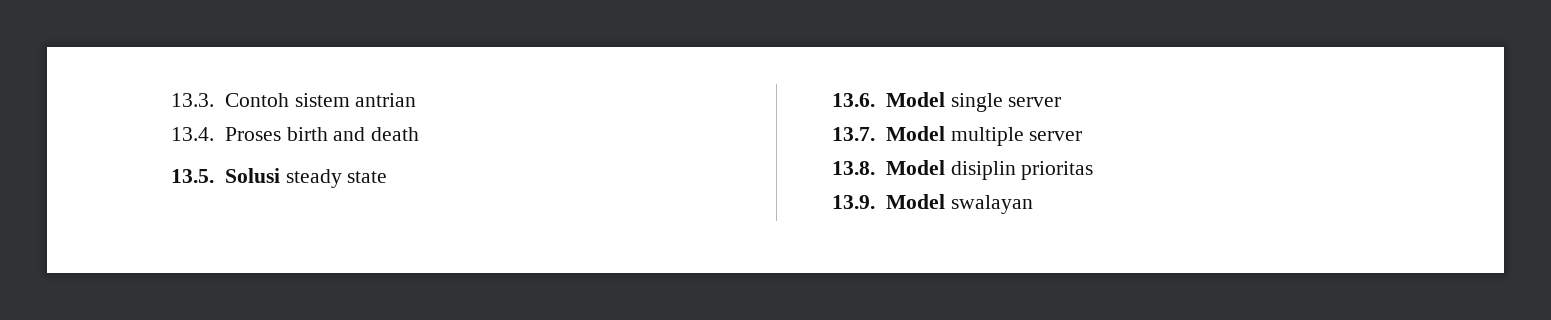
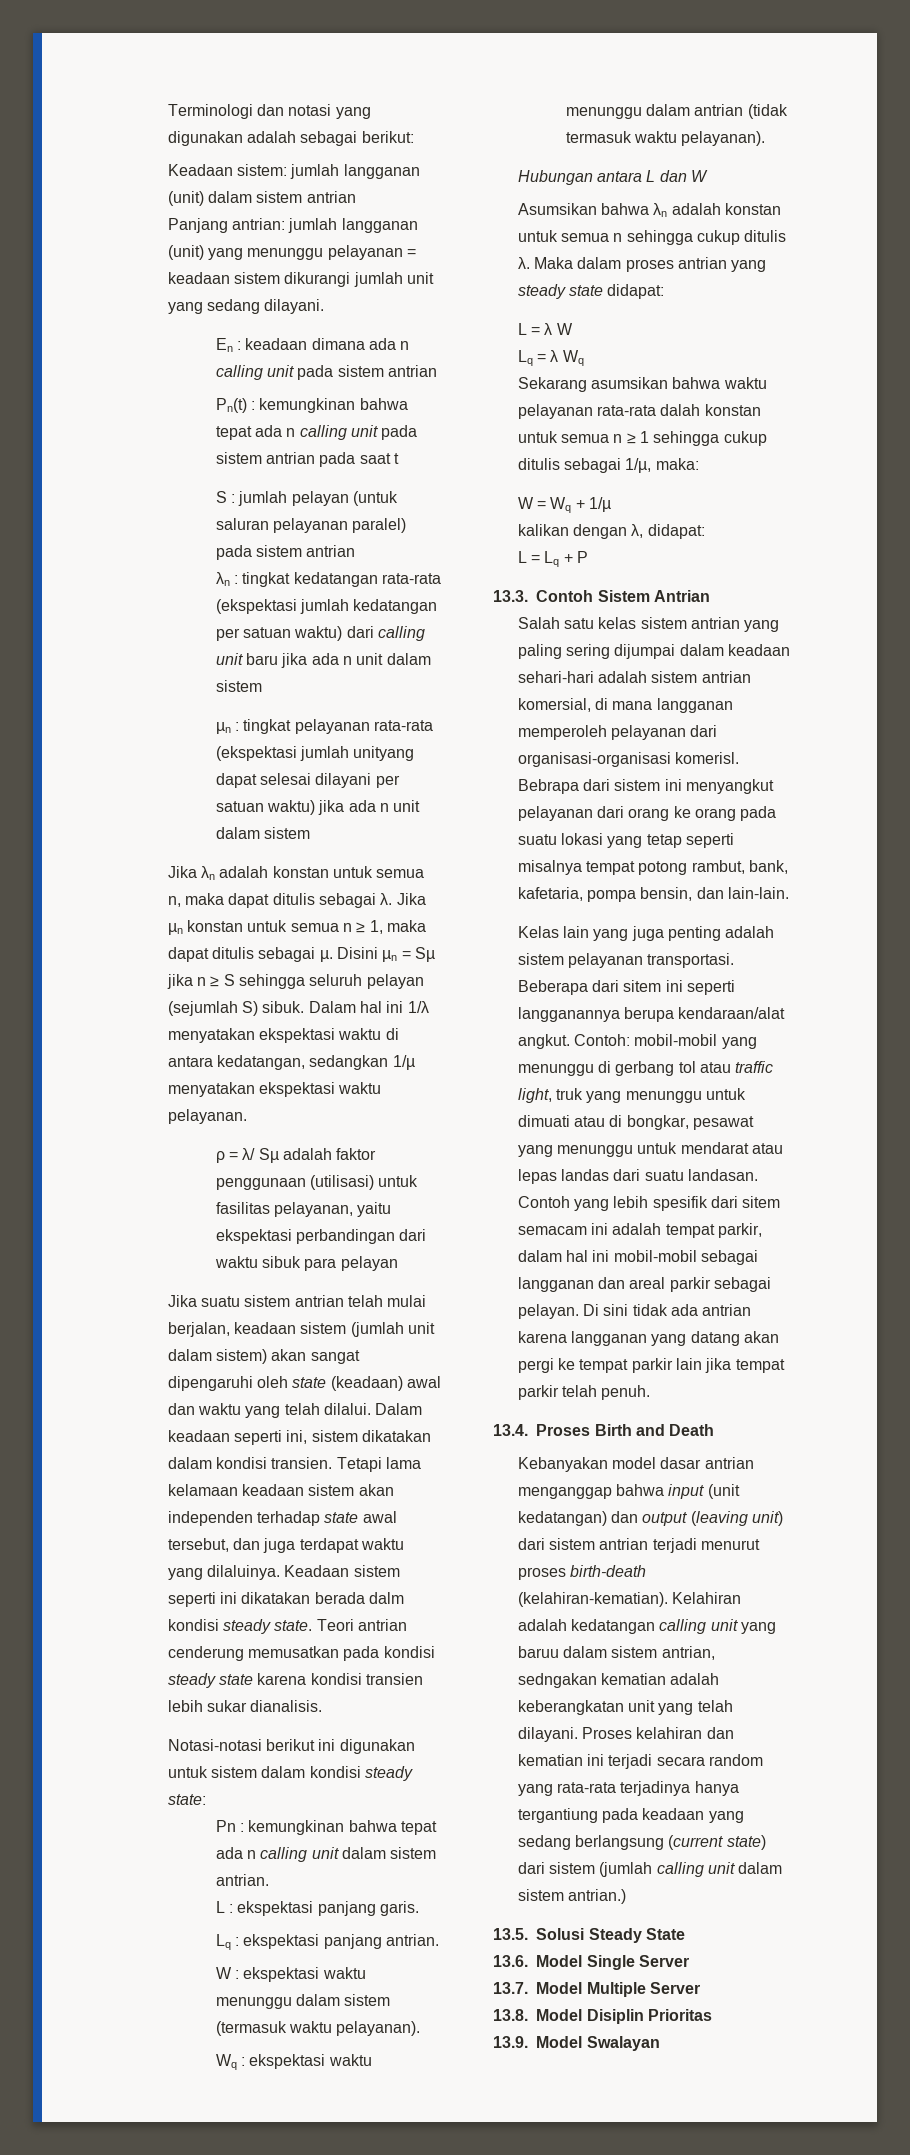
- 13.3. Contoh sistem antrian
- 13.4. Proses birth and death
+ Terminologi dan notasi yang digunakan adalah sebagai berikut:
+ Keadaan sistem: jumlah langganan (unit) dalam sistem antrian
+ Panjang antrian: jumlah langganan (unit) yang menunggu pelayanan = keadaan sistem dikurangi jumlah unit yang sedang dilayani.
+ En : keadaan dimana ada n calling unit pada sistem antrian
+ Pn(t) : kemungkinan bahwa tepat ada n calling unit pada sistem antrian pada saat t
+ S : jumlah pelayan (untuk saluran pelayanan paralel) pada sistem antrian
+ λn : tingkat kedatangan rata-rata (ekspektasi jumlah kedatangan per satuan waktu) dari calling unit baru jika ada n unit dalam sistem
+ µn : tingkat pelayanan rata-rata (ekspektasi jumlah unityang dapat selesai dilayani per satuan waktu) jika ada n unit dalam sistem
+ Jika λn adalah konstan untuk semua n, maka dapat ditulis sebagai λ. Jika µn konstan untuk semua n ≥ 1, maka dapat ditulis sebagai µ. Disini µn = Sµ jika n ≥ S sehingga seluruh pelayan (sejumlah S) sibuk. Dalam hal ini 1/λ menyatakan ekspektasi waktu di antara kedatangan, sedangkan 1/µ menyatakan ekspektasi waktu pelayanan.
+ ρ = λ/ Sµ adalah faktor penggunaan (utilisasi) untuk fasilitas pelayanan, yaitu ekspektasi perbandingan dari waktu sibuk para pelayan
+ Jika suatu sistem antrian telah mulai berjalan, keadaan sistem (jumlah unit dalam sistem) akan sangat dipengaruhi oleh state (keadaan) awal dan waktu yang telah dilalui. Dalam keadaan seperti ini, sistem dikatakan dalam kondisi transien. Tetapi lama kelamaan keadaan sistem akan independen terhadap state awal tersebut, dan juga terdapat waktu yang dilaluinya. Keadaan sistem seperti ini dikatakan berada dalm kondisi steady state. Teori antrian cenderung memusatkan pada kondisi steady state karena kondisi transien lebih sukar dianalisis.
+ Notasi-notasi berikut ini digunakan untuk sistem dalam kondisi steady state:
+ Pn : kemungkinan bahwa tepat ada n calling unit dalam sistem antrian.
+ L : ekspektasi panjang garis.
+ Lq : ekspektasi panjang antrian.
+ W : ekspektasi waktu menunggu dalam sistem (termasuk waktu pelayanan).
+ Wq : ekspektasi waktu menunggu dalam antrian (tidak termasuk waktu pelayanan).
+ Hubungan antara L dan W
+ Asumsikan bahwa λn adalah konstan untuk semua n sehingga cukup ditulis λ. Maka dalam proses antrian yang steady state didapat:
+ L = λ W
+ Lq = λ Wq
+ Sekarang asumsikan bahwa waktu pelayanan rata-rata dalah konstan untuk semua n ≥ 1 sehingga cukup ditulis sebagai 1/µ, maka:
+ W = Wq + 1/µ
+ kalikan dengan λ, didapat:
+ L = Lq + P
+ 13.3. Contoh Sistem Antrian
+ Salah satu kelas sistem antrian yang paling sering dijumpai dalam keadaan sehari-hari adalah sistem antrian komersial, di mana langganan memperoleh pelayanan dari organisasi-organisasi komerisl. Bebrapa dari sistem ini menyangkut pelayanan dari orang ke orang pada suatu lokasi yang tetap seperti misalnya tempat potong rambut, bank, kafetaria, pompa bensin, dan lain-lain.
+ Kelas lain yang juga penting adalah sistem pelayanan transportasi. Beberapa dari sitem ini seperti langganannya berupa kendaraan/alat angkut. Contoh: mobil-mobil yang menunggu di gerbang tol atau traffic light, truk yang menunggu untuk dimuati atau di bongkar, pesawat yang menunggu untuk mendarat atau lepas landas dari suatu landasan. Contoh yang lebih spesifik dari sitem semacam ini adalah tempat parkir, dalam hal ini mobil-mobil sebagai langganan dan areal parkir sebagai pelayan. Di sini tidak ada antrian karena langganan yang datang akan pergi ke tempat parkir lain jika tempat parkir telah penuh.
+ 13.4. Proses Birth and Death
+ Kebanyakan model dasar antrian menganggap bahwa input (unit kedatangan) dan output (leaving unit) dari sistem antrian terjadi menurut proses birth-death (kelahiran-kematian). Kelahiran adalah kedatangan calling unit yang baruu dalam sistem antrian, sedngakan kematian adalah keberangkatan unit yang telah dilayani. Proses kelahiran dan kematian ini terjadi secara random yang rata-rata terjadinya hanya tergantiung pada keadaan yang sedang berlangsung (current state) dari sistem (jumlah calling unit dalam sistem antrian.)
- 13.5. Solusi steady state
+ 13.5. Solusi Steady State
- 13.6. Model single server
+ 13.6. Model Single Server
- 13.7. Model multiple server
+ 13.7. Model Multiple Server
- 13.8. Model disiplin prioritas
+ 13.8. Model Disiplin Prioritas
- 13.9. Model swalayan
+ 13.9. Model Swalayan

